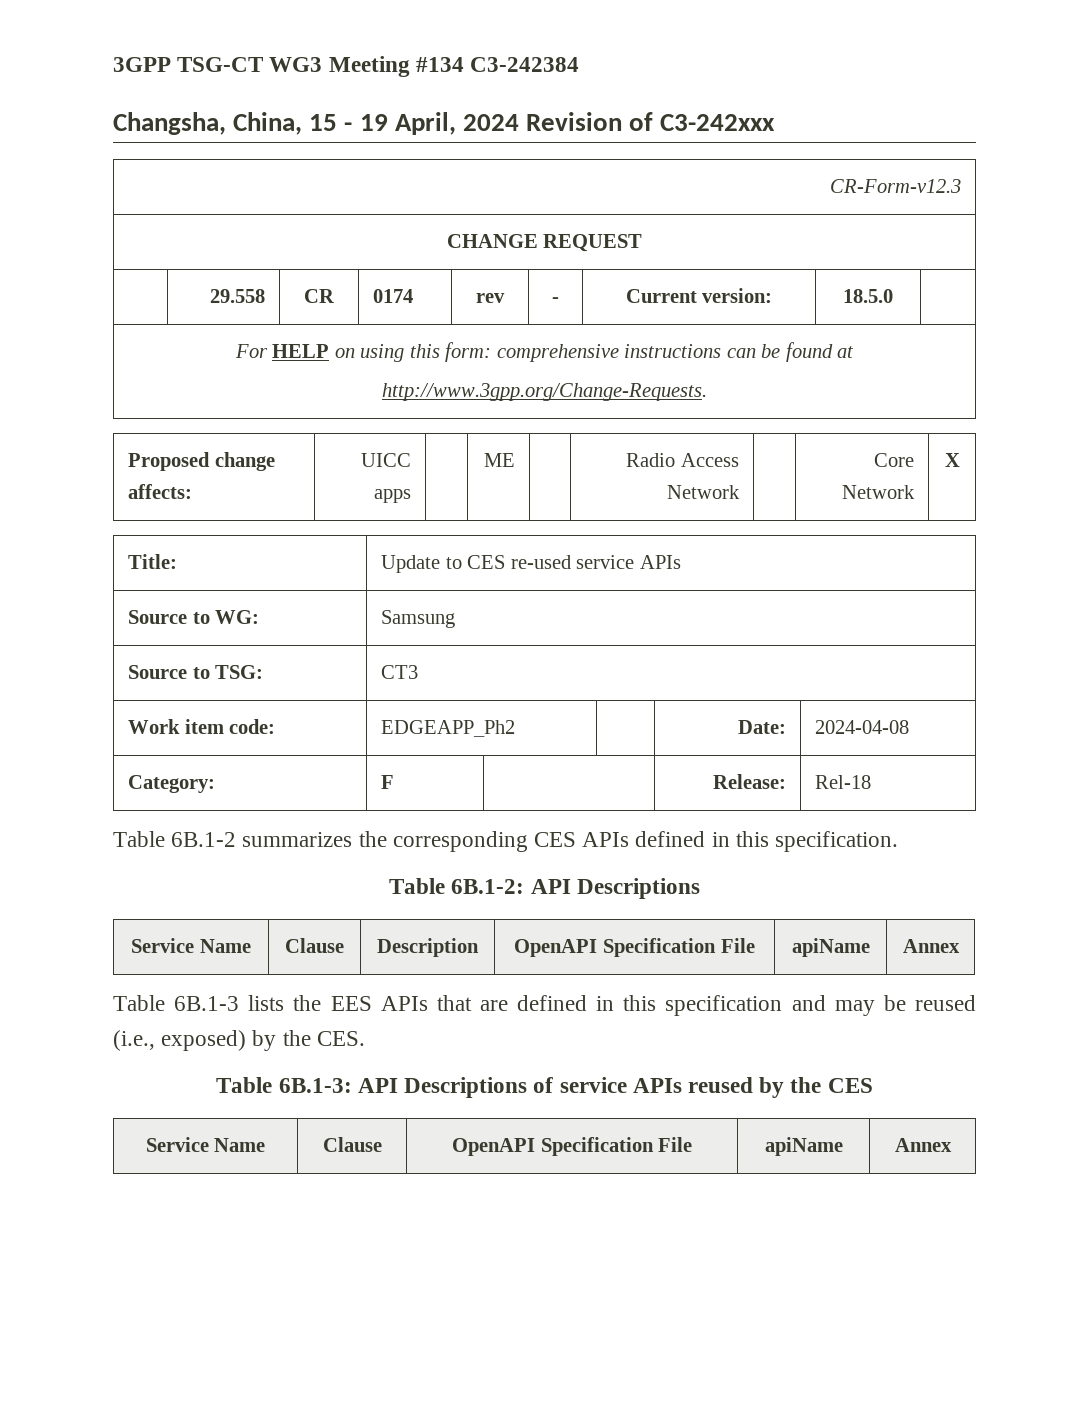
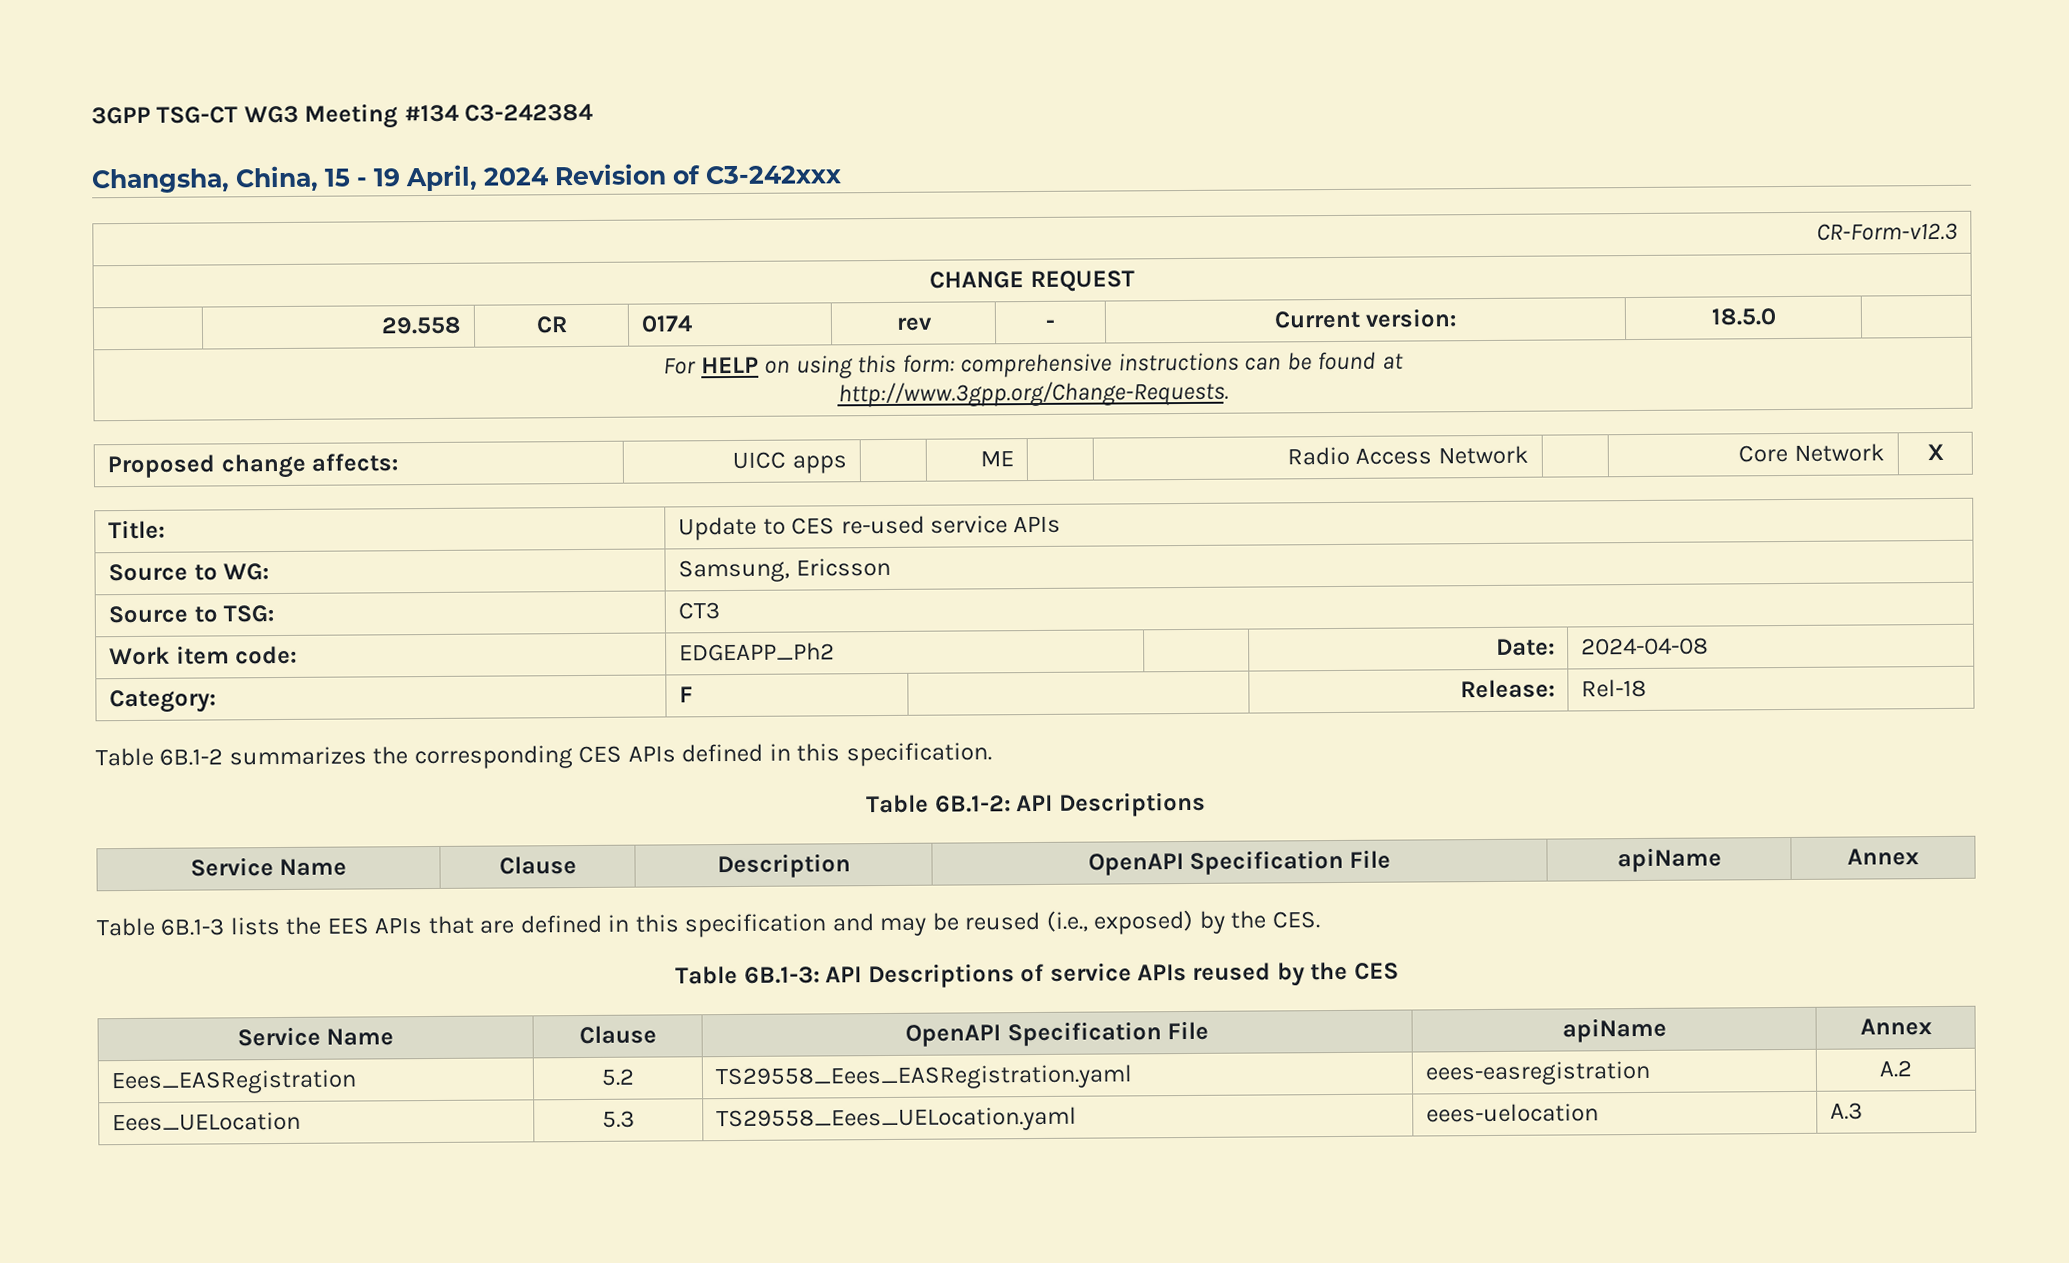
- Source to WG: | Samsung
+ Source to WG: | Samsung, Ericsson
+ Eees_EASRegistration | 5.2 | TS29558_Eees_EASRegistration.yaml | eees-easregistration | A.2
+ Eees_UELocation | 5.3 | TS29558_Eees_UELocation.yaml | eees-uelocation | A.3

